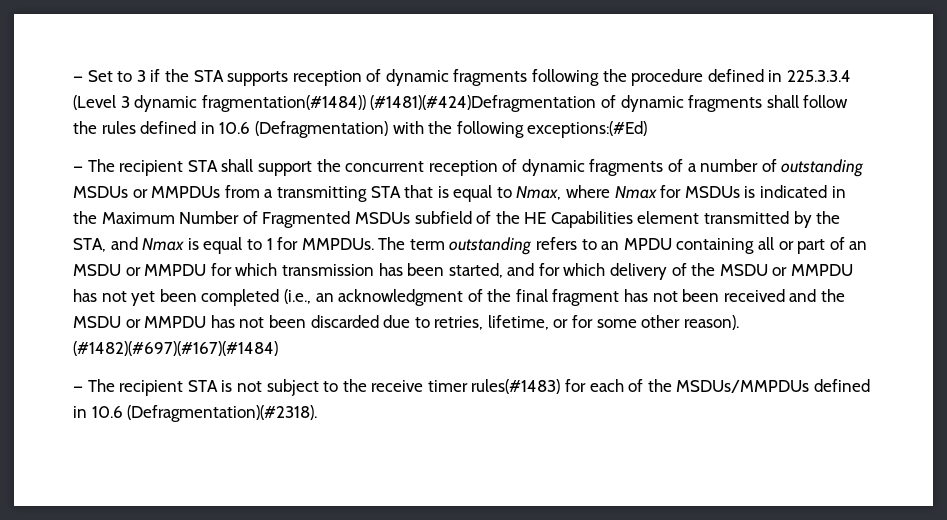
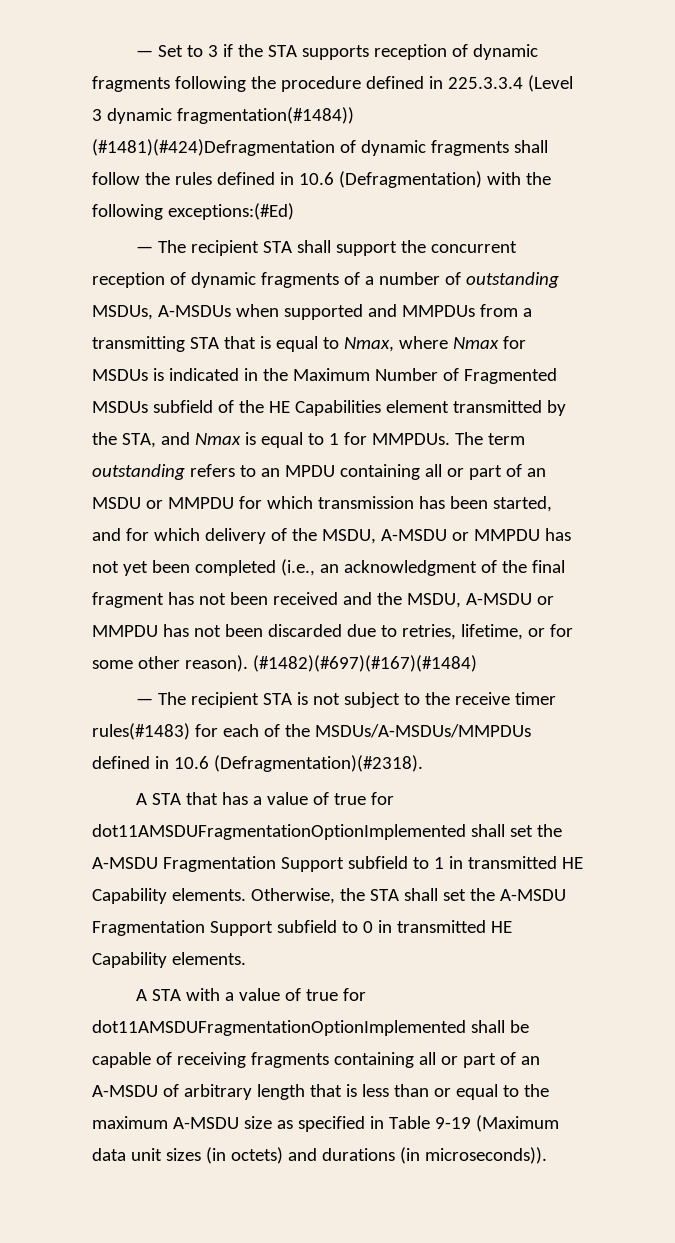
- — The recipient STA shall support the concurrent reception of dynamic fragments of a number of outstanding MSDUs or MMPDUs from a transmitting STA that is equal to Nmax, where Nmax for MSDUs is indicated in the Maximum Number of Fragmented MSDUs subfield of the HE Capabilities element transmitted by the STA, and Nmax is equal to 1 for MMPDUs.
+ — The recipient STA shall support the concurrent reception of dynamic fragments of a number of outstanding MSDUs, A-MSDUs when supported and MMPDUs from a transmitting STA that is equal to Nmax, where Nmax for MSDUs is indicated in the Maximum Number of Fragmented MSDUs subfield of the HE Capabilities element transmitted by the STA, and Nmax is equal to 1 for MMPDUs.
- The term outstanding refers to an MPDU containing all or part of an MSDU or MMPDU for which transmission has been started, and for which delivery of the MSDU or MMPDU has not yet been completed (i.e., an acknowledgment of the final fragment has not been received and the MSDU or MMPDU has not been discarded due to retries, lifetime, or for some other reason).
+ The term outstanding refers to an MPDU containing all or part of an MSDU or MMPDU for which transmission has been started, and for which delivery of the MSDU, A-MSDU or MMPDU has not yet been completed (i.e., an acknowledgment of the final fragment has not been received and the MSDU, A-MSDU or MMPDU has not been discarded due to retries, lifetime, or for some other reason).
- — The recipient STA is not subject to the receive timer rules(#1483) for each of the MSDUs/MMPDUs defined in 10.6 (Defragmentation)(#2318).
+ — The recipient STA is not subject to the receive timer rules(#1483) for each of the MSDUs/A-MSDUs/MMPDUs defined in 10.6 (Defragmentation)(#2318).
+ A STA that has a value of true for dot11AMSDUFragmentationOptionImplemented shall set the A-MSDU Fragmentation Support subfield to 1 in transmitted HE Capability elements. Otherwise, the STA shall set the A-MSDU Fragmentation Support subfield to 0 in transmitted HE Capability elements.
+ A STA with a value of true for dot11AMSDUFragmentationOptionImplemented shall be capable of receiving fragments containing all or part of an A-MSDU of arbitrary length that is less than or equal to the maximum A-MSDU size as specified in Table 9-19 (Maximum data unit sizes (in octets) and durations (in microseconds)).

